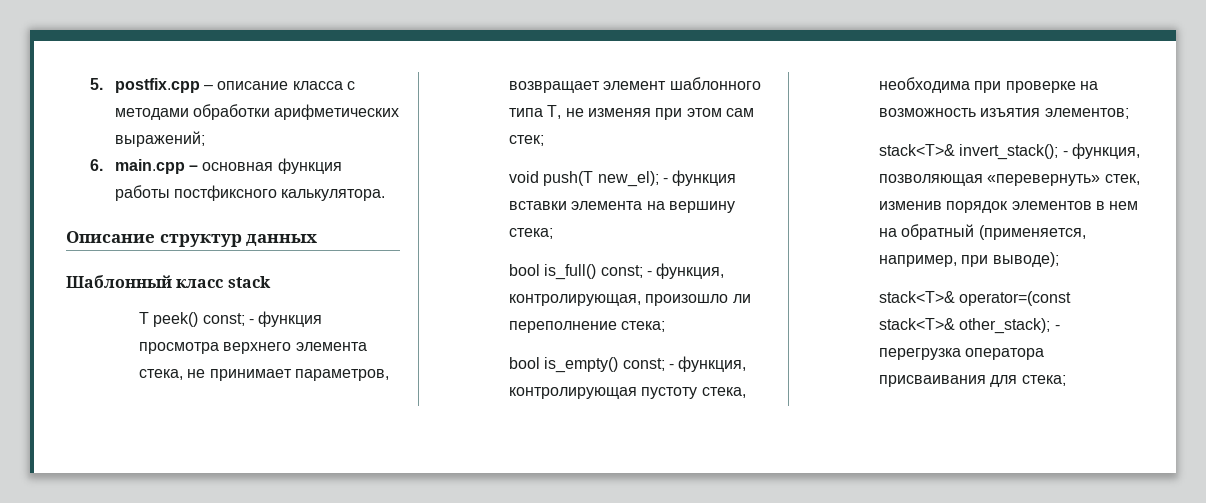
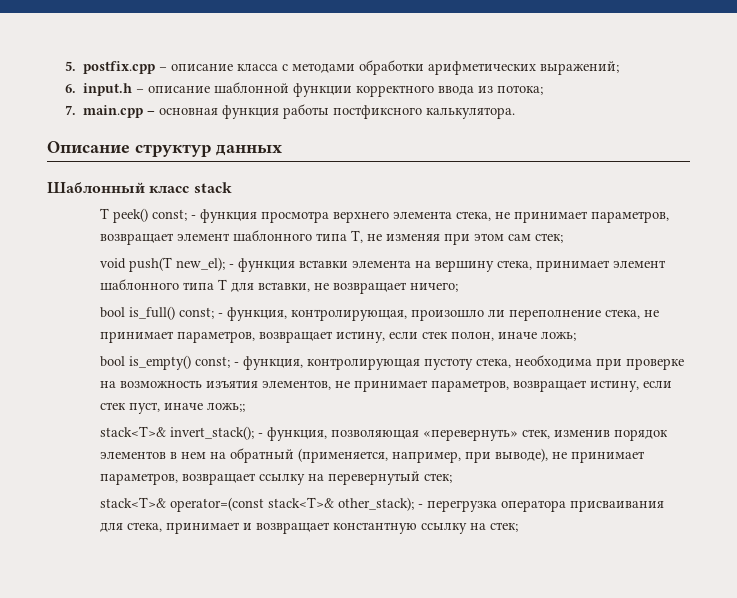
- 6. main.cpp – основная функция работы постфиксного калькулятора.
+ 6. input.h – описание шаблонной функции корректного ввода из потока;
+ 7. main.cpp – основная функция работы постфиксного калькулятора.
- void push(T new_el); - функция вставки элемента на вершину стека;
+ void push(T new_el); - функция вставки элемента на вершину стека, принимает элемент шаблонного типа T для вставки, не возвращает ничего;
- bool is_full() const; - функция, контролирующая, произошло ли переполнение стека;
+ bool is_full() const; - функция, контролирующая, произошло ли переполнение стека, не принимает параметров, возвращает истину, если стек полон, иначе ложь;
- bool is_empty() const; - функция, контролирующая пустоту стека, необходима при проверке на возможность изъятия элементов;
+ bool is_empty() const; - функция, контролирующая пустоту стека, необходима при проверке на возможность изъятия элементов, не принимает параметров, возвращает истину, если стек пуст, иначе ложь;;
- stack<T>& invert_stack(); - функция, позволяющая «перевернуть» стек, изменив порядок элементов в нем на обратный (применяется, например, при выводе);
+ stack<T>& invert_stack(); - функция, позволяющая «перевернуть» стек, изменив порядок элементов в нем на обратный (применяется, например, при выводе), не принимает параметров, возвращает ссылку на перевернутый стек;
- stack<T>& operator=(const stack<T>& other_stack); - перегрузка оператора присваивания для стека;
+ stack<T>& operator=(const stack<T>& other_stack); - перегрузка оператора присваивания для стека, принимает и возвращает константную ссылку на стек;

